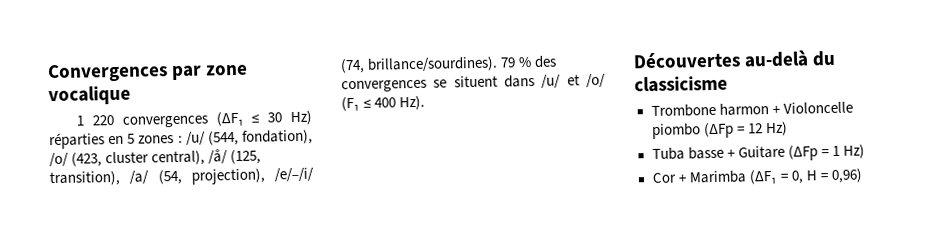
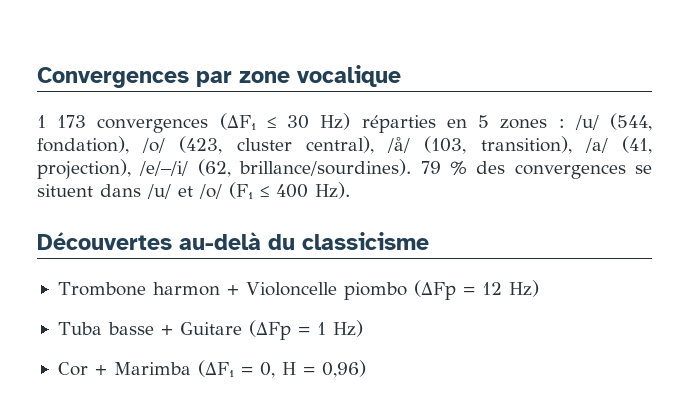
- 1 220 convergences (ΔF₁ ≤ 30 Hz) réparties en 5 zones : /u/ (544, fondation), /o/ (423, cluster central), /å/ (125, transition), /a/ (54, projection), /e/–/i/ (74, brillance/sourdines).
+ 1 173 convergences (ΔF₁ ≤ 30 Hz) réparties en 5 zones : /u/ (544, fondation), /o/ (423, cluster central), /å/ (103, transition), /a/ (41, projection), /e/–/i/ (62, brillance/sourdines).

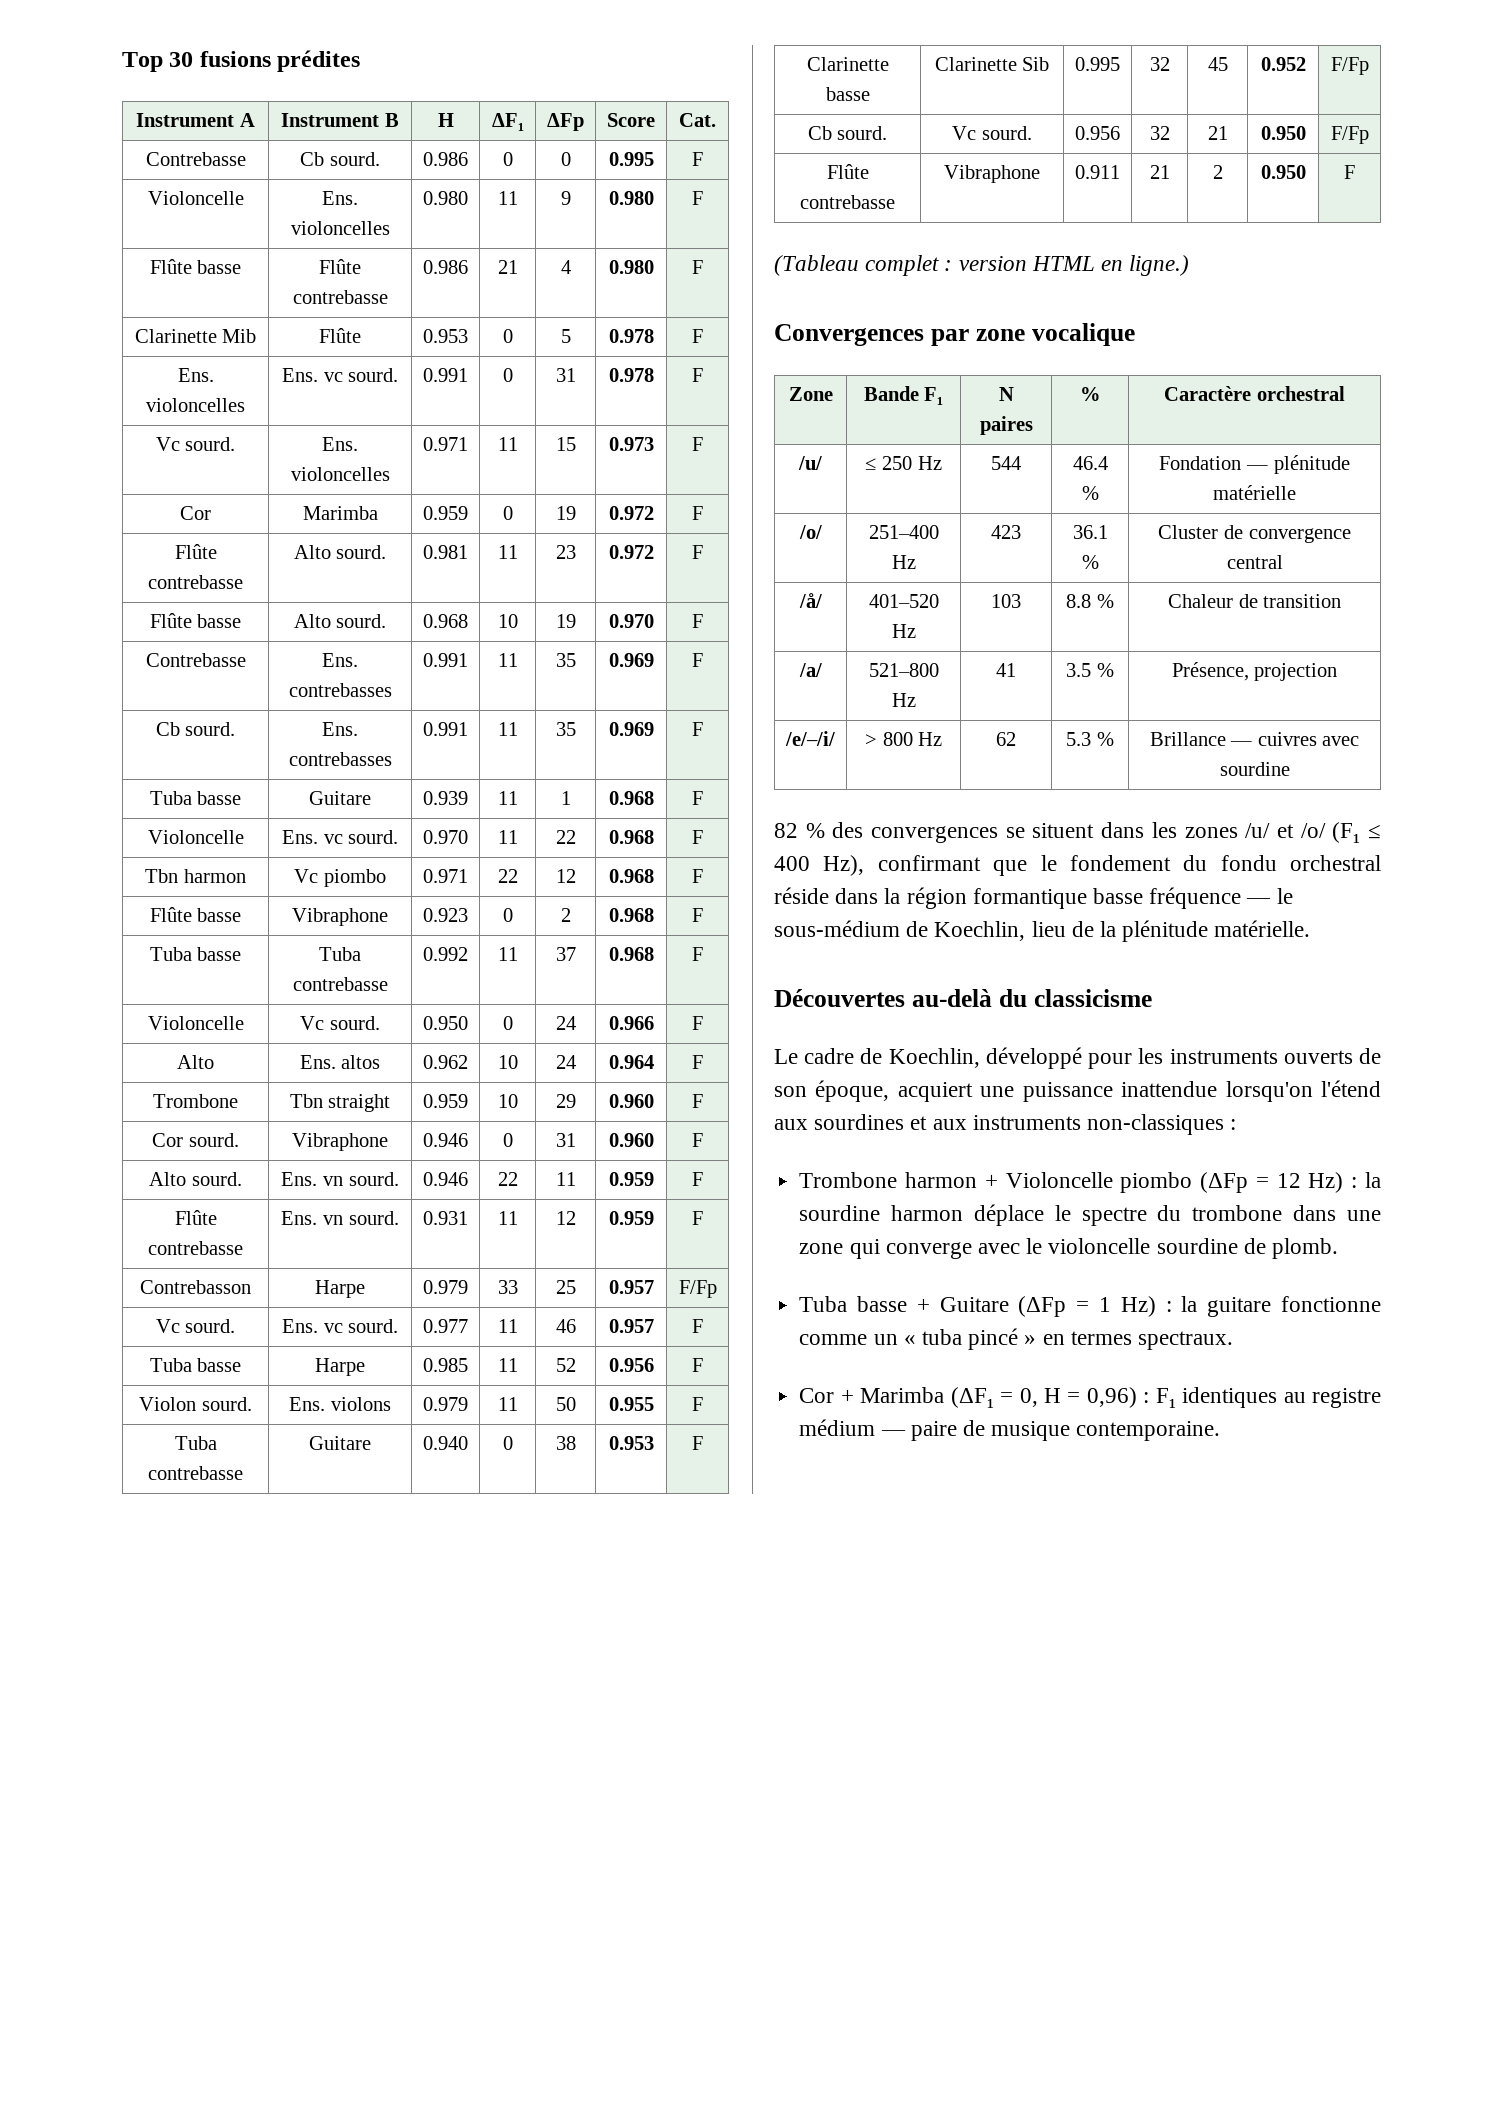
+ Top 30 fusions prédites
+ Instrument A | Instrument B | H | ΔF₁ | ΔFp | Score | Cat.
+ Contrebasse | Cb sourd. | 0.986 | 0 | 0 | 0.995 | F
+ Violoncelle | Ens. violoncelles | 0.980 | 11 | 9 | 0.980 | F
+ Flûte basse | Flûte contrebasse | 0.986 | 21 | 4 | 0.980 | F
+ Clarinette Mib | Flûte | 0.953 | 0 | 5 | 0.978 | F
+ Ens. violoncelles | Ens. vc sourd. | 0.991 | 0 | 31 | 0.978 | F
+ Vc sourd. | Ens. violoncelles | 0.971 | 11 | 15 | 0.973 | F
+ Cor | Marimba | 0.959 | 0 | 19 | 0.972 | F
+ Flûte contrebasse | Alto sourd. | 0.981 | 11 | 23 | 0.972 | F
+ Flûte basse | Alto sourd. | 0.968 | 10 | 19 | 0.970 | F
+ Contrebasse | Ens. contrebasses | 0.991 | 11 | 35 | 0.969 | F
+ Cb sourd. | Ens. contrebasses | 0.991 | 11 | 35 | 0.969 | F
+ Tuba basse | Guitare | 0.939 | 11 | 1 | 0.968 | F
+ Violoncelle | Ens. vc sourd. | 0.970 | 11 | 22 | 0.968 | F
+ Tbn harmon | Vc piombo | 0.971 | 22 | 12 | 0.968 | F
+ Flûte basse | Vibraphone | 0.923 | 0 | 2 | 0.968 | F
+ Tuba basse | Tuba contrebasse | 0.992 | 11 | 37 | 0.968 | F
+ Violoncelle | Vc sourd. | 0.950 | 0 | 24 | 0.966 | F
+ Alto | Ens. altos | 0.962 | 10 | 24 | 0.964 | F
+ Trombone | Tbn straight | 0.959 | 10 | 29 | 0.960 | F
+ Cor sourd. | Vibraphone | 0.946 | 0 | 31 | 0.960 | F
+ Alto sourd. | Ens. vn sourd. | 0.946 | 22 | 11 | 0.959 | F
+ Flûte contrebasse | Ens. vn sourd. | 0.931 | 11 | 12 | 0.959 | F
+ Contrebasson | Harpe | 0.979 | 33 | 25 | 0.957 | F/Fp
+ Vc sourd. | Ens. vc sourd. | 0.977 | 11 | 46 | 0.957 | F
+ Tuba basse | Harpe | 0.985 | 11 | 52 | 0.956 | F
+ Violon sourd. | Ens. violons | 0.979 | 11 | 50 | 0.955 | F
+ Tuba contrebasse | Guitare | 0.940 | 0 | 38 | 0.953 | F
+ Clarinette basse | Clarinette Sib | 0.995 | 32 | 45 | 0.952 | F/Fp
+ Cb sourd. | Vc sourd. | 0.956 | 32 | 21 | 0.950 | F/Fp
+ Flûte contrebasse | Vibraphone | 0.911 | 21 | 2 | 0.950 | F
+ (Tableau complet : version HTML en ligne.)
  Convergences par zone vocalique
- 1 173 convergences (ΔF₁ ≤ 30 Hz) réparties en 5 zones : /u/ (544, fondation), /o/ (423, cluster central), /å/ (103, transition), /a/ (41, projection), /e/–/i/ (62, brillance/sourdines). 79 % des convergences se situent dans /u/ et /o/ (F₁ ≤ 400 Hz).
+ Zone | Bande F₁ | N paires | % | Caractère orchestral
+ /u/ | ≤ 250 Hz | 544 | 46.4 % | Fondation — plénitude matérielle
+ /o/ | 251–400 Hz | 423 | 36.1 % | Cluster de convergence central
+ /å/ | 401–520 Hz | 103 | 8.8 % | Chaleur de transition
+ /a/ | 521–800 Hz | 41 | 3.5 % | Présence, projection
+ /e/–/i/ | > 800 Hz | 62 | 5.3 % | Brillance — cuivres avec sourdine
+ 82 % des convergences se situent dans les zones /u/ et /o/ (F₁ ≤ 400 Hz), confirmant que le fondement du fondu orchestral réside dans la région formantique basse fréquence — le sous-médium de Koechlin, lieu de la plénitude matérielle.
  Découvertes au-delà du classicisme
+ Le cadre de Koechlin, développé pour les instruments ouverts de son époque, acquiert une puissance inattendue lorsqu'on l'étend aux sourdines et aux instruments non-classiques :
- Trombone harmon + Violoncelle piombo (ΔFp = 12 Hz)
+ Trombone harmon + Violoncelle piombo (ΔFp = 12 Hz) : la sourdine harmon déplace le spectre du trombone dans une zone qui converge avec le violoncelle sourdine de plomb.
- Tuba basse + Guitare (ΔFp = 1 Hz)
+ Tuba basse + Guitare (ΔFp = 1 Hz) : la guitare fonctionne comme un « tuba pincé » en termes spectraux.
- Cor + Marimba (ΔF₁ = 0, H = 0,96)
+ Cor + Marimba (ΔF₁ = 0, H = 0,96) : F₁ identiques au registre médium — paire de musique contemporaine.

